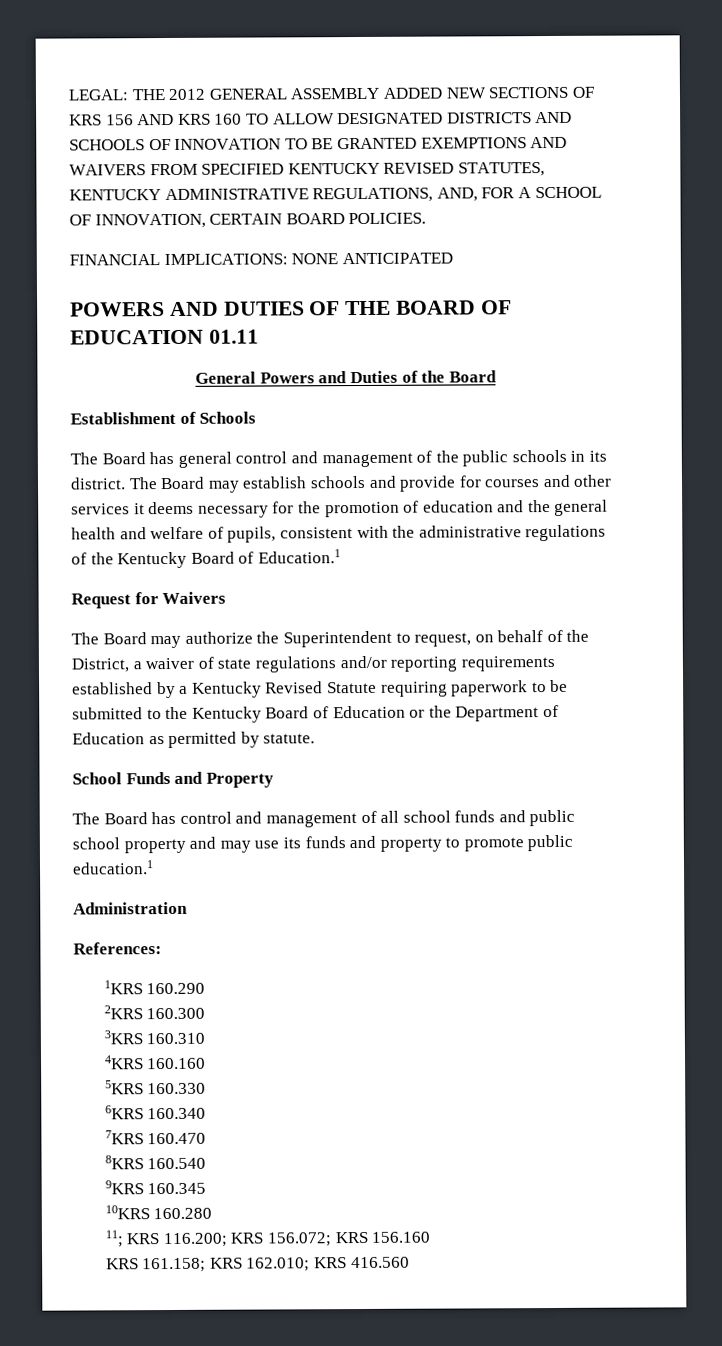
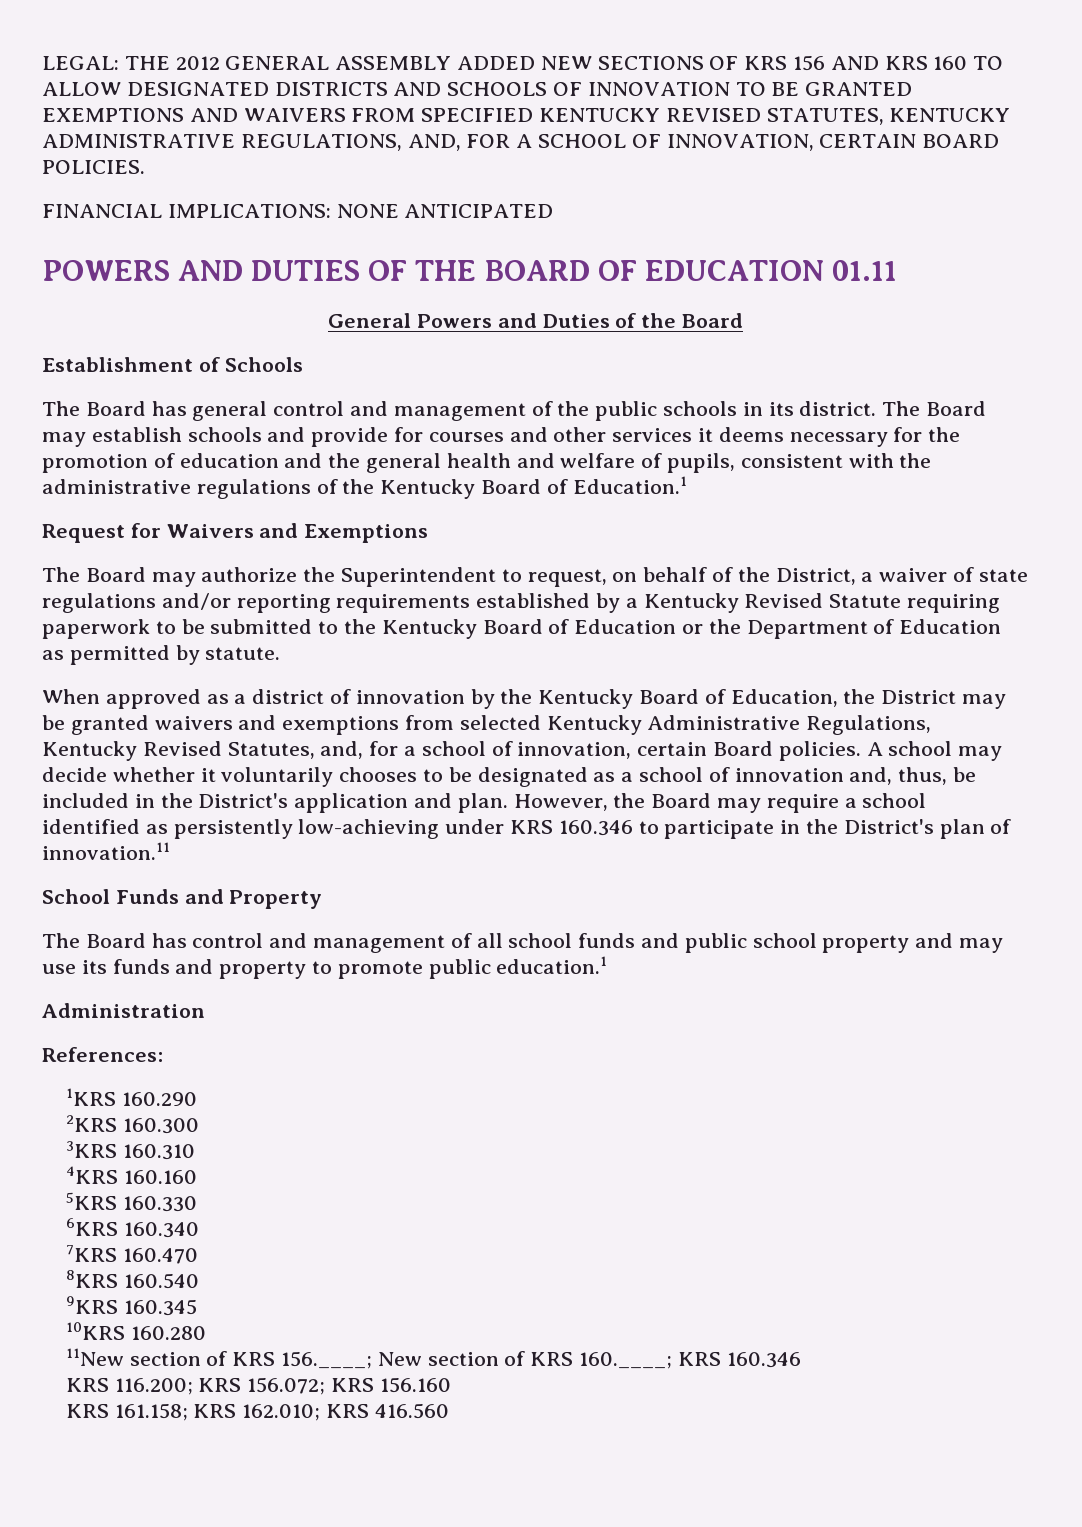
- Request for Waivers
+ Request for Waivers and Exemptions
+ When approved as a district of innovation by the Kentucky Board of Education, the District may be granted waivers and exemptions from selected Kentucky Administrative Regulations, Kentucky Revised Statutes, and, for a school of innovation, certain Board policies. A school may decide whether it voluntarily chooses to be designated as a school of innovation and, thus, be included in the District's application and plan. However, the Board may require a school identified as persistently low-achieving under KRS 160.346 to participate in the District's plan of innovation.11
- 11; KRS 116.200; KRS 156.072; KRS 156.160
+ 11New section of KRS 156.____; New section of KRS 160.____; KRS 160.346
+ KRS 116.200; KRS 156.072; KRS 156.160

